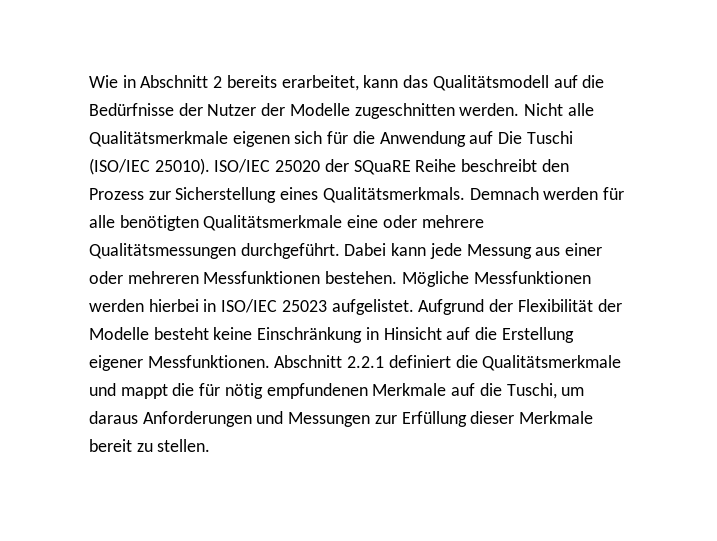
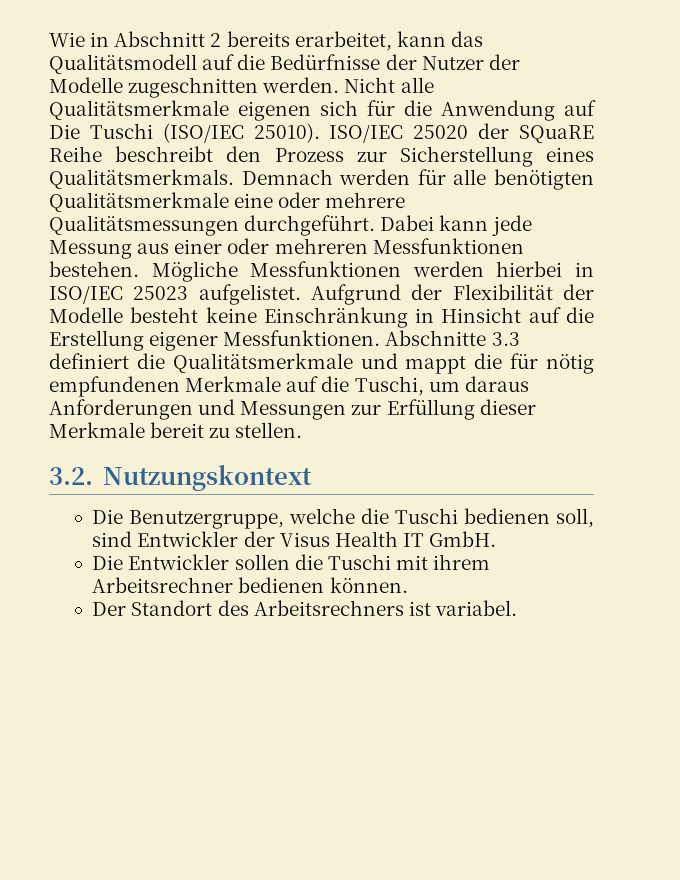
- Abschnitt 2.2.1 definiert die Qualitätsmerkmale und mappt die für nötig empfundenen Merkmale auf die Tuschi, um daraus Anforderungen und Messungen zur Erfüllung dieser Merkmale bereit zu stellen.
+ Abschnitte 3.3 definiert die Qualitätsmerkmale und mappt die für nötig empfundenen Merkmale auf die Tuschi, um daraus Anforderungen und Messungen zur Erfüllung dieser Merkmale bereit zu stellen.
+ 3.2. Nutzungskontext
+ Die Benutzergruppe, welche die Tuschi bedienen soll, sind Entwickler der Visus Health IT GmbH.
+ Die Entwickler sollen die Tuschi mit ihrem Arbeitsrechner bedienen können.
+ Der Standort des Arbeitsrechners ist variabel.

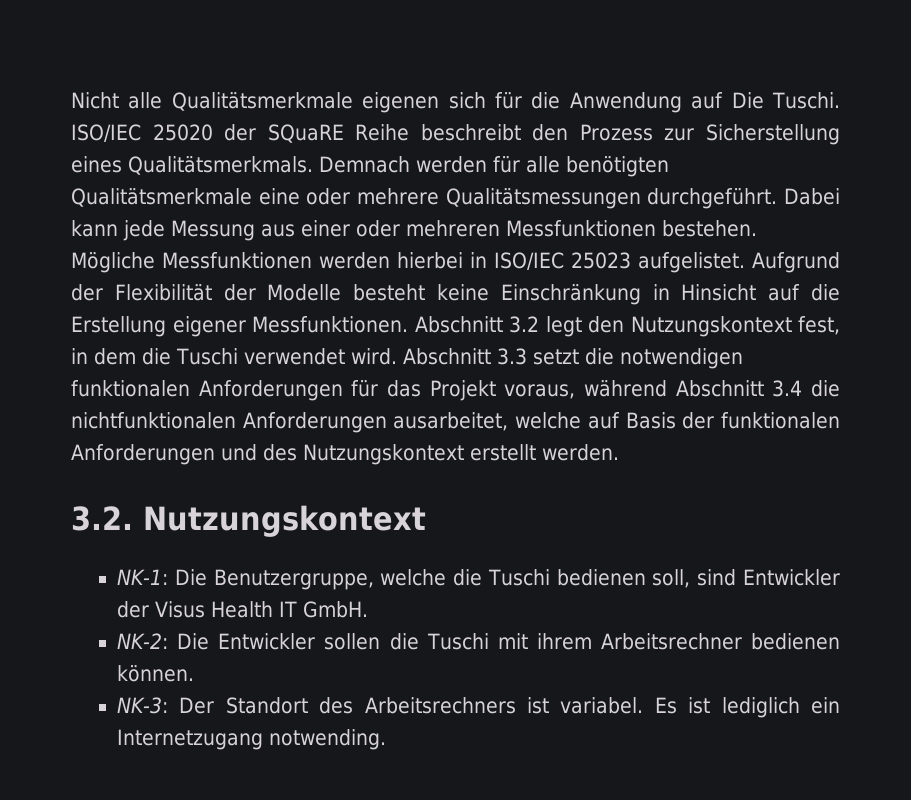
- Wie in Abschnitt 2 bereits erarbeitet, kann das Qualitätsmodell auf die Bedürfnisse der Nutzer der Modelle zugeschnitten werden. Nicht alle Qualitätsmerkmale eigenen sich für die Anwendung auf Die Tuschi (ISO/IEC 25010).
+ Nicht alle Qualitätsmerkmale eigenen sich für die Anwendung auf Die Tuschi.
- Abschnitte 3.3 definiert die Qualitätsmerkmale und mappt die für nötig empfundenen Merkmale auf die Tuschi, um daraus Anforderungen und Messungen zur Erfüllung dieser Merkmale bereit zu stellen.
+ Abschnitt 3.2 legt den Nutzungskontext fest, in dem die Tuschi verwendet wird. Abschnitt 3.3 setzt die notwendigen funktionalen Anforderungen für das Projekt voraus, während Abschnitt 3.4 die nichtfunktionalen Anforderungen ausarbeitet, welche auf Basis der funktionalen Anforderungen und des Nutzungskontext erstellt werden.
- Die Benutzergruppe, welche die Tuschi bedienen soll, sind Entwickler der Visus Health IT GmbH.
+ NK-1: Die Benutzergruppe, welche die Tuschi bedienen soll, sind Entwickler der Visus Health IT GmbH.
- Die Entwickler sollen die Tuschi mit ihrem Arbeitsrechner bedienen können.
+ NK-2: Die Entwickler sollen die Tuschi mit ihrem Arbeitsrechner bedienen können.
- Der Standort des Arbeitsrechners ist variabel.
+ NK-3: Der Standort des Arbeitsrechners ist variabel.
+ Es ist lediglich ein Internetzugang notwending.

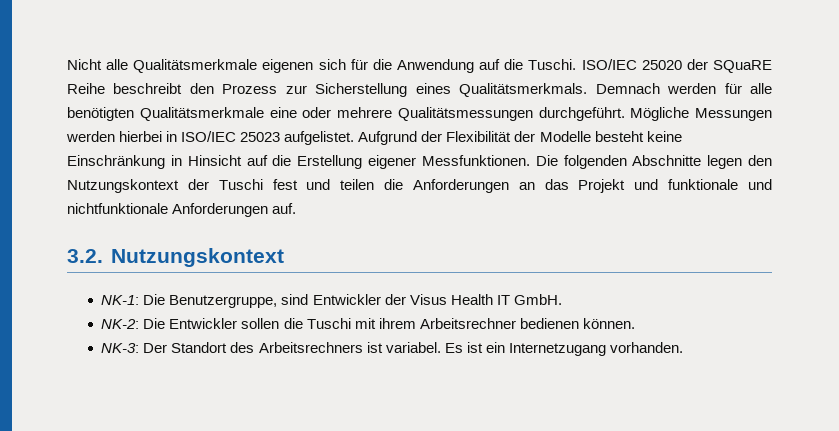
- Nicht alle Qualitätsmerkmale eigenen sich für die Anwendung auf Die Tuschi.
+ Nicht alle Qualitätsmerkmale eigenen sich für die Anwendung auf die Tuschi.
- Dabei kann jede Messung aus einer oder mehreren Messfunktionen bestehen. Mögliche Messfunktionen werden hierbei in ISO/IEC 25023 aufgelistet.
+ Mögliche Messungen werden hierbei in ISO/IEC 25023 aufgelistet.
- Abschnitt 3.2 legt den Nutzungskontext fest, in dem die Tuschi verwendet wird. Abschnitt 3.3 setzt die notwendigen funktionalen Anforderungen für das Projekt voraus, während Abschnitt 3.4 die nichtfunktionalen Anforderungen ausarbeitet, welche auf Basis der funktionalen Anforderungen und des Nutzungskontext erstellt werden.
+ Die folgenden Abschnitte legen den Nutzungskontext der Tuschi fest und teilen die Anforderungen an das Projekt und funktionale und nichtfunktionale Anforderungen auf.
- NK-1: Die Benutzergruppe, welche die Tuschi bedienen soll, sind Entwickler der Visus Health IT GmbH.
+ NK-1: Die Benutzergruppe, sind Entwickler der Visus Health IT GmbH.
- Es ist lediglich ein Internetzugang notwending.
+ Es ist ein Internetzugang vorhanden.

